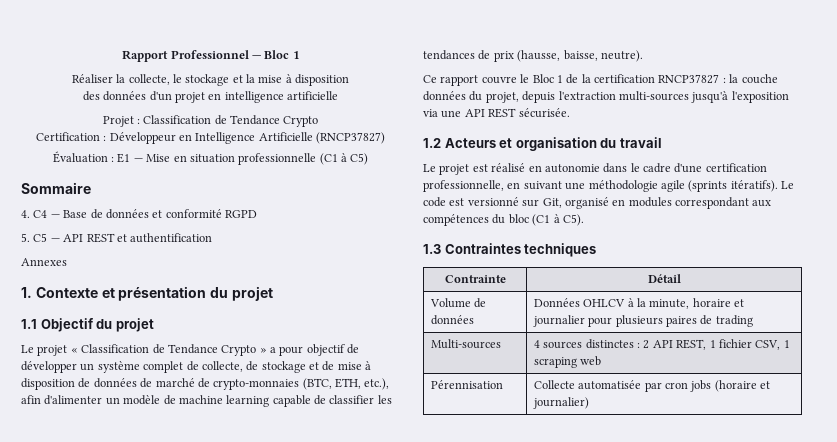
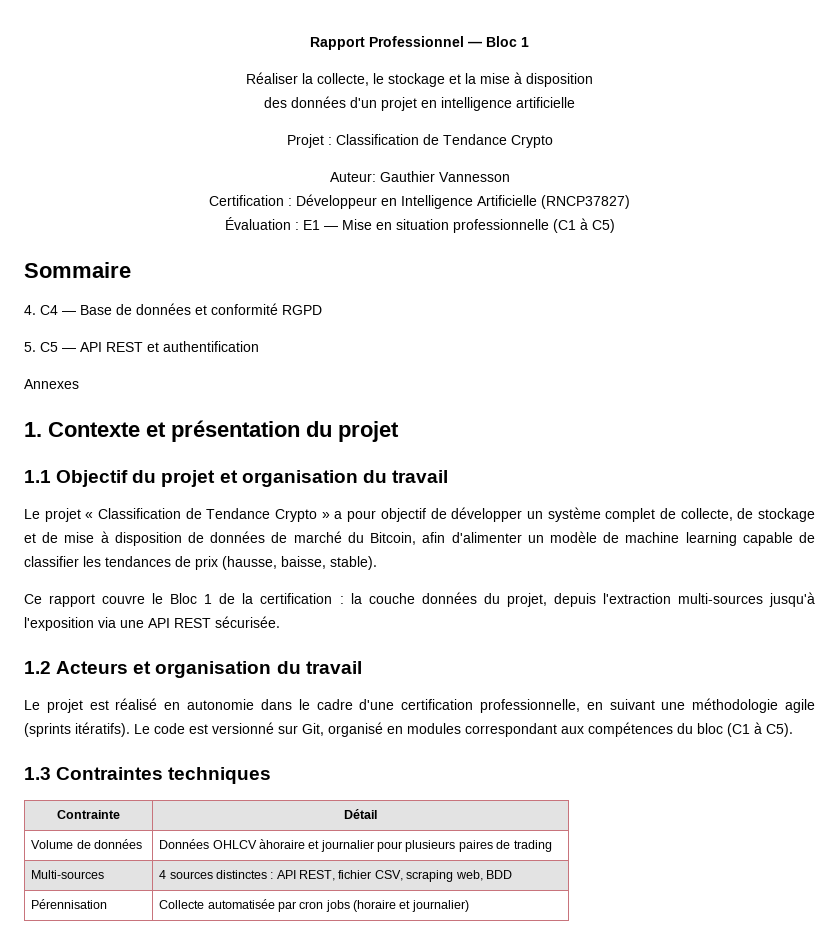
+ Auteur: Gauthier Vannesson
- 1.1 Objectif du projet
+ 1.1 Objectif du projet et organisation du travail
- Le projet « Classification de Tendance Crypto » a pour objectif de développer un système complet de collecte, de stockage et de mise à disposition de données de marché de crypto-monnaies (BTC, ETH, etc.), afin d'alimenter un modèle de machine learning capable de classifier les tendances de prix (hausse, baisse, neutre).
+ Le projet « Classification de Tendance Crypto » a pour objectif de développer un système complet de collecte, de stockage et de mise à disposition de données de marché du Bitcoin, afin d'alimenter un modèle de machine learning capable de classifier les tendances de prix (hausse, baisse, stable).
- Ce rapport couvre le Bloc 1 de la certification RNCP37827 : la couche données du projet, depuis l'extraction multi-sources jusqu'à l'exposition via une API REST sécurisée.
+ Ce rapport couvre le Bloc 1 de la certification : la couche données du projet, depuis l'extraction multi-sources jusqu'à l'exposition via une API REST sécurisée.
- Volume de données | Données OHLCV à la minute, horaire et journalier pour plusieurs paires de trading
+ Volume de données | Données OHLCV àhoraire et journalier pour plusieurs paires de trading
- Multi-sources | 4 sources distinctes : 2 API REST, 1 fichier CSV, 1 scraping web
+ Multi-sources | 4 sources distinctes : API REST, fichier CSV, scraping web, BDD

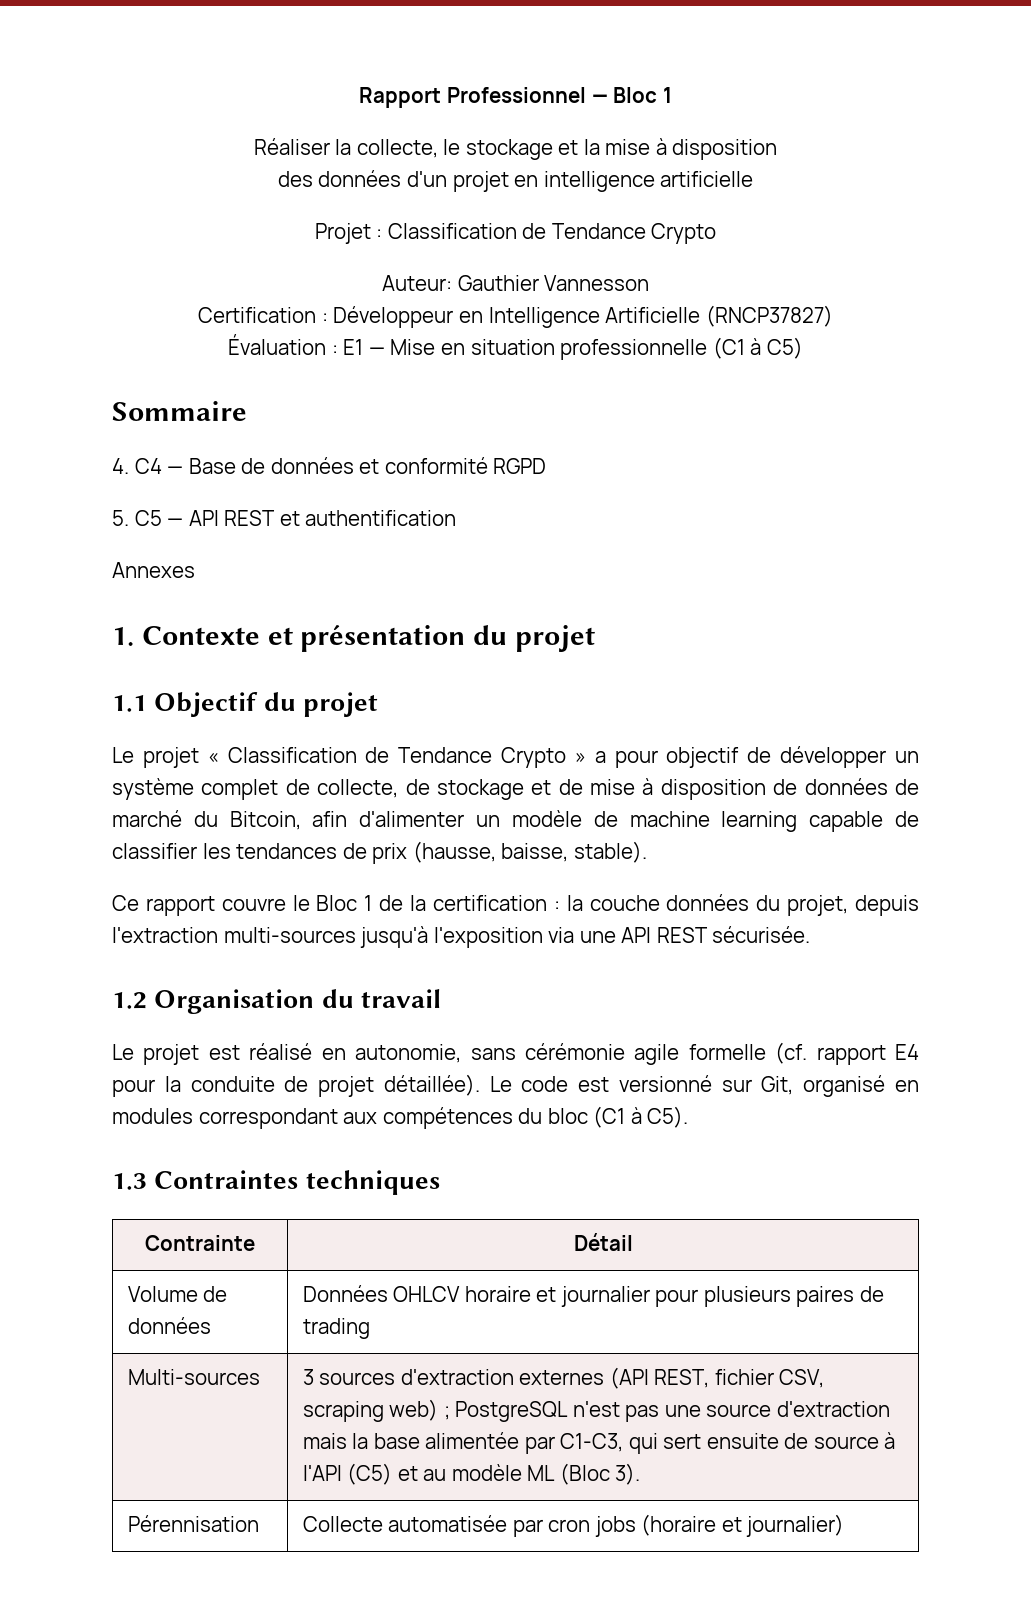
- 1.1 Objectif du projet et organisation du travail
+ 1.1 Objectif du projet
- 1.2 Acteurs et organisation du travail
+ 1.2 Organisation du travail
- Le projet est réalisé en autonomie dans le cadre d'une certification professionnelle, en suivant une méthodologie agile (sprints itératifs).
+ Le projet est réalisé en autonomie, sans cérémonie agile formelle (cf. rapport E4 pour la conduite de projet détaillée).
- Volume de données | Données OHLCV àhoraire et journalier pour plusieurs paires de trading
+ Volume de données | Données OHLCV horaire et journalier pour plusieurs paires de trading
- Multi-sources | 4 sources distinctes : API REST, fichier CSV, scraping web, BDD
+ Multi-sources | 3 sources d'extraction externes (API REST, fichier CSV, scraping web) ; PostgreSQL n'est pas une source d'extraction mais la base alimentée par C1-C3, qui sert ensuite de source à l'API (C5) et au modèle ML (Bloc 3).

